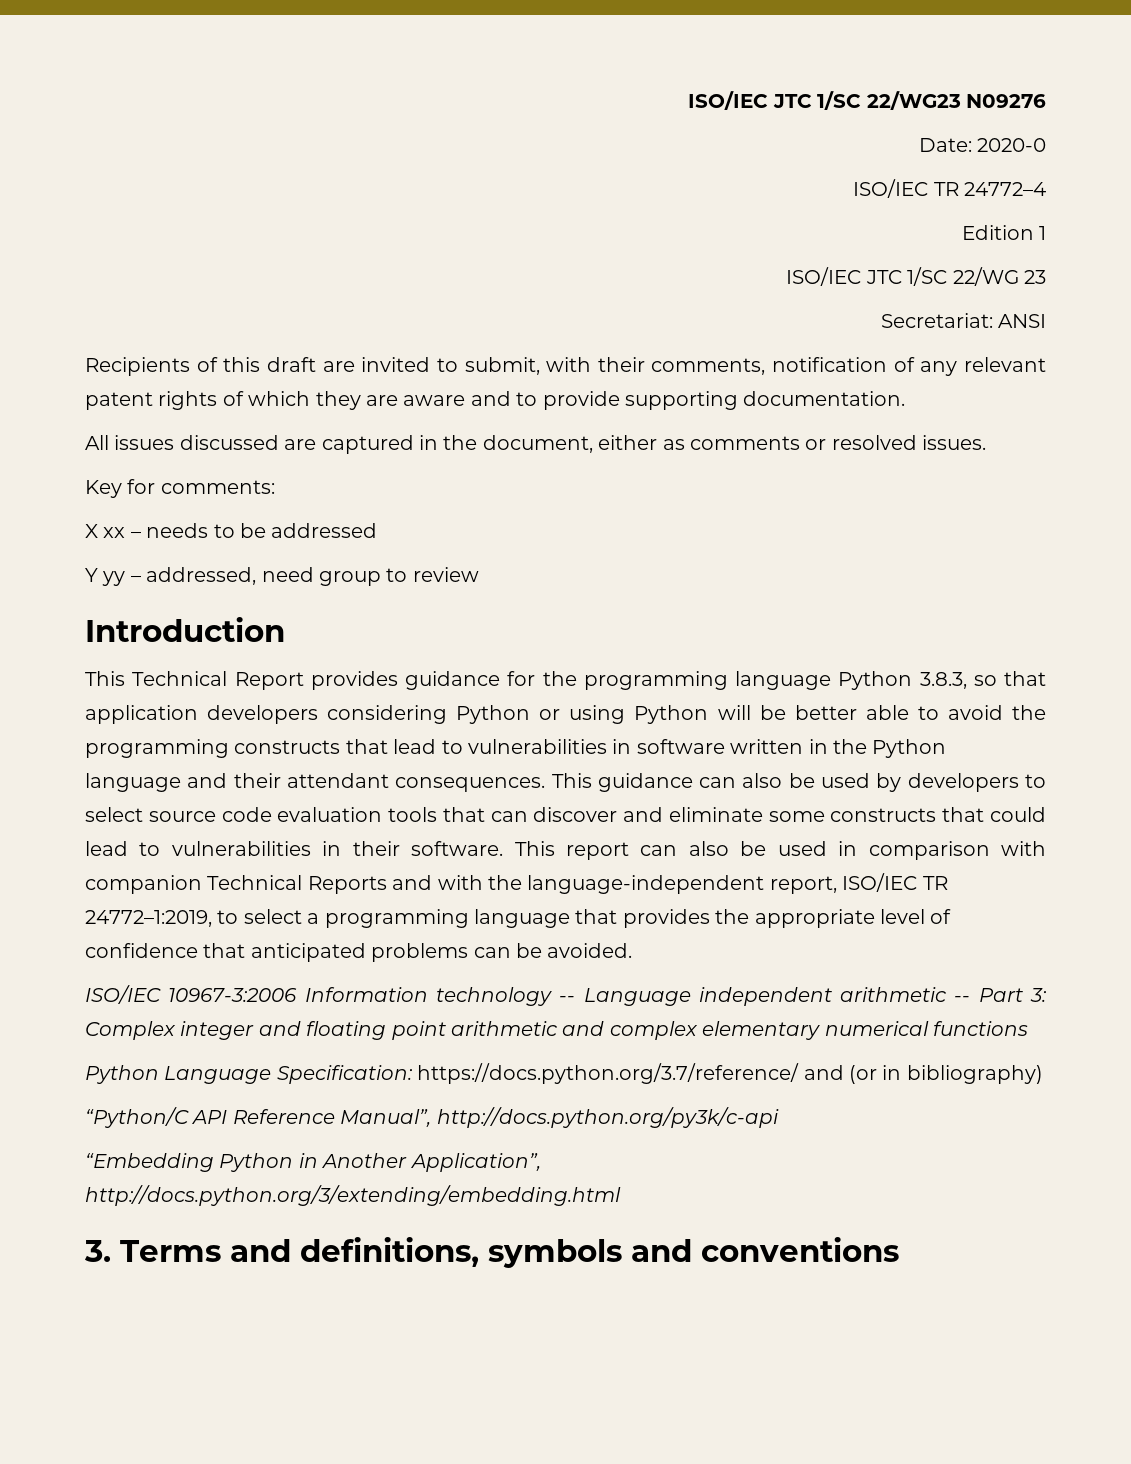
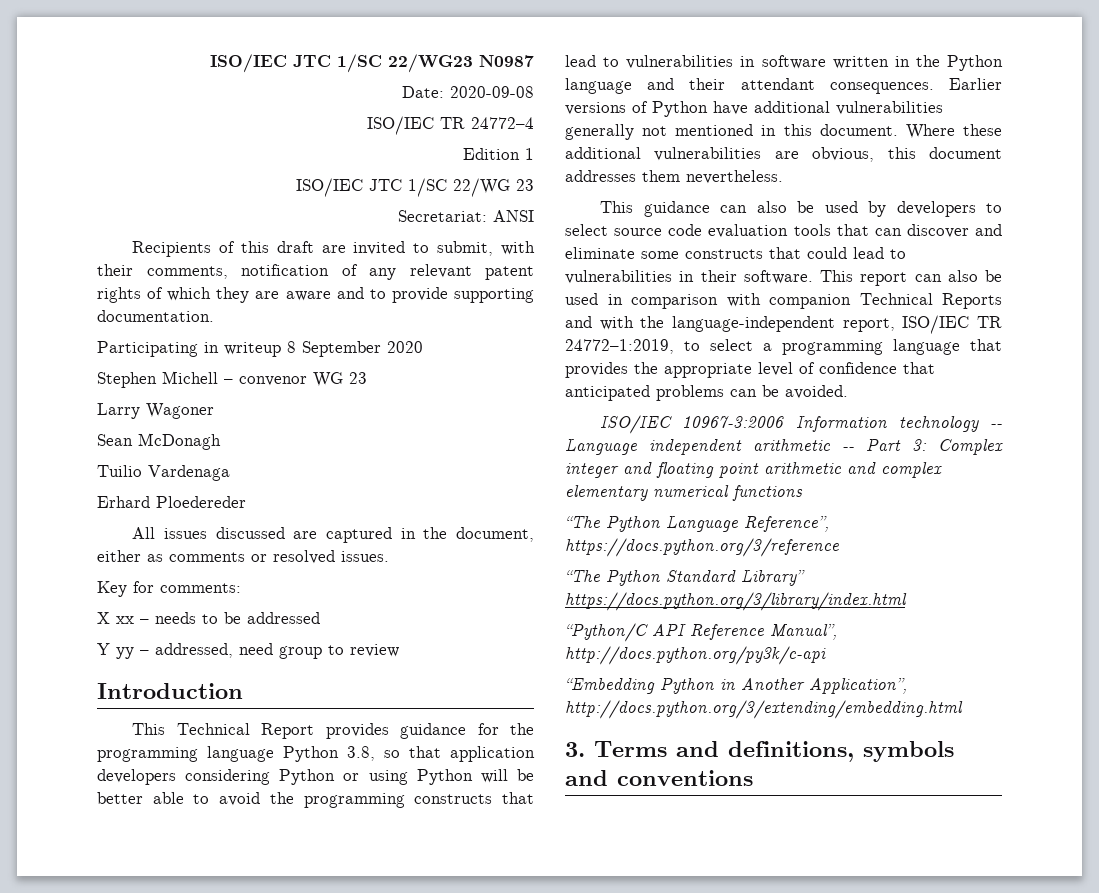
- ISO/IEC JTC 1/SC 22/WG23 N09276
+ ISO/IEC JTC 1/SC 22/WG23 N0987
- Date: 2020-0
+ Date: 2020-09-08
+ Participating in writeup 8 September 2020
+ Stephen Michell – convenor WG 23
+ Larry Wagoner
+ Sean McDonagh
+ Tuilio Vardenaga
+ Erhard Ploedereder
- This Technical Report provides guidance for the programming language Python 3.8.3, so that application developers considering Python or using Python will be better able to avoid the programming constructs that lead to vulnerabilities in software written in the Python language and their attendant consequences. This guidance can also be used by developers to select source code evaluation tools that can discover and eliminate some constructs that could lead to vulnerabilities in their software.
+ This Technical Report provides guidance for the programming language Python 3.8, so that application developers considering Python or using Python will be better able to avoid the programming constructs that lead to vulnerabilities in software written in the Python language and their attendant consequences. Earlier versions of Python have additional vulnerabilities generally not mentioned in this document. Where these additional vulnerabilities are obvious, this document addresses them nevertheless.
+ This guidance can also be used by developers to select source code evaluation tools that can discover and eliminate some constructs that could lead to vulnerabilities in their software.
- Python Language Specification: https://docs.python.org/3.7/reference/ and (or in bibliography)
+ “The Python Language Reference”, https://docs.python.org/3/reference
+ “The Python Standard Library” https://docs.python.org/3/library/index.html

